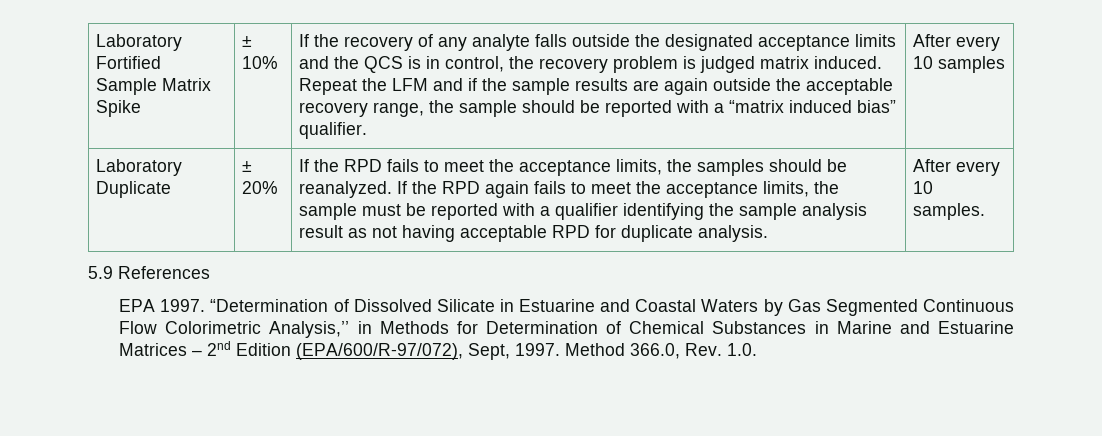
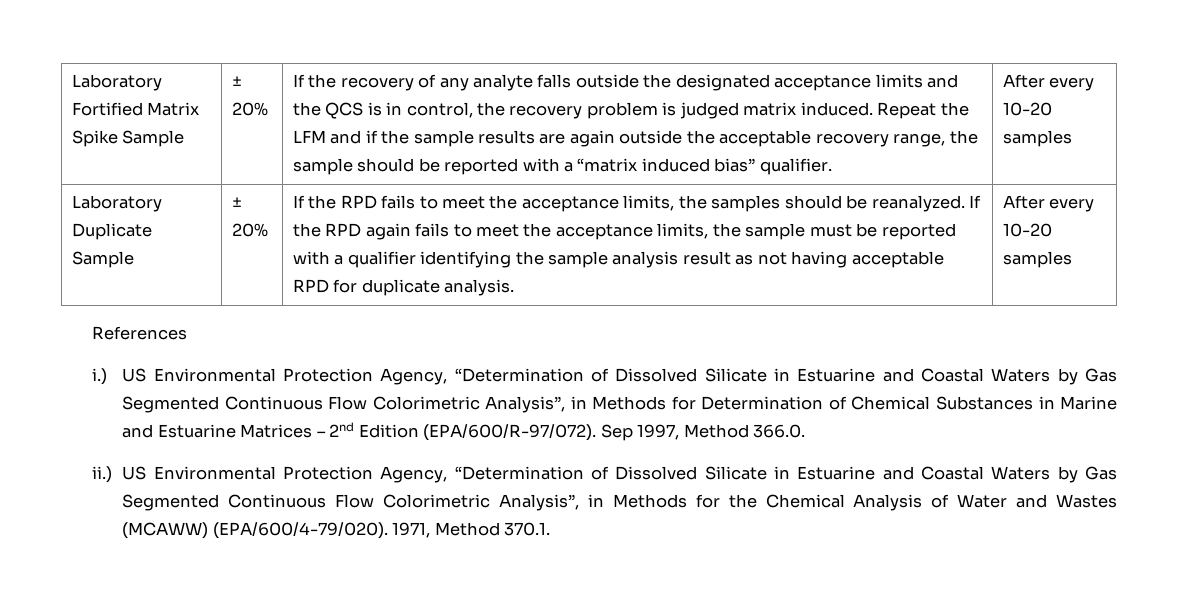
- Laboratory Fortified Sample Matrix Spike | ± 10%
+ Laboratory Fortified Matrix Spike Sample | ± 20%
- Repeat the LFM and if the sample results are again outside the acceptable recovery range, the sample should be reported with a “matrix induced bias” qualifier. | After every 10 samples
+ Repeat the LFM and if the sample results are again outside the acceptable recovery range, the sample should be reported with a “matrix induced bias” qualifier. | After every 10-20 samples
- Laboratory Duplicate
+ Laboratory Duplicate Sample
- If the RPD again fails to meet the acceptance limits, the sample must be reported with a qualifier identifying the sample analysis result as not having acceptable RPD for duplicate analysis. | After every 10 samples.
- 5.9 References
- EPA 1997. “Determination of Dissolved Silicate in Estuarine and Coastal Waters by Gas Segmented Continuous Flow Colorimetric Analysis,’’ in Methods for Determination of Chemical Substances in Marine and Estuarine Matrices – 2nd Edition (EPA/600/R-97/072), Sept, 1997. Method 366.0, Rev. 1.0.
+ If the RPD again fails to meet the acceptance limits, the sample must be reported with a qualifier identifying the sample analysis result as not having acceptable RPD for duplicate analysis. | After every 10-20 samples
+ References
+ i.) US Environmental Protection Agency, “Determination of Dissolved Silicate in Estuarine and Coastal Waters by Gas Segmented Continuous Flow Colorimetric Analysis”, in Methods for Determination of Chemical Substances in Marine and Estuarine Matrices – 2nd Edition (EPA/600/R-97/072). Sep 1997, Method 366.0.
+ ii.) US Environmental Protection Agency, “Determination of Dissolved Silicate in Estuarine and Coastal Waters by Gas Segmented Continuous Flow Colorimetric Analysis”, in Methods for the Chemical Analysis of Water and Wastes (MCAWW) (EPA/600/4-79/020). 1971, Method 370.1.

